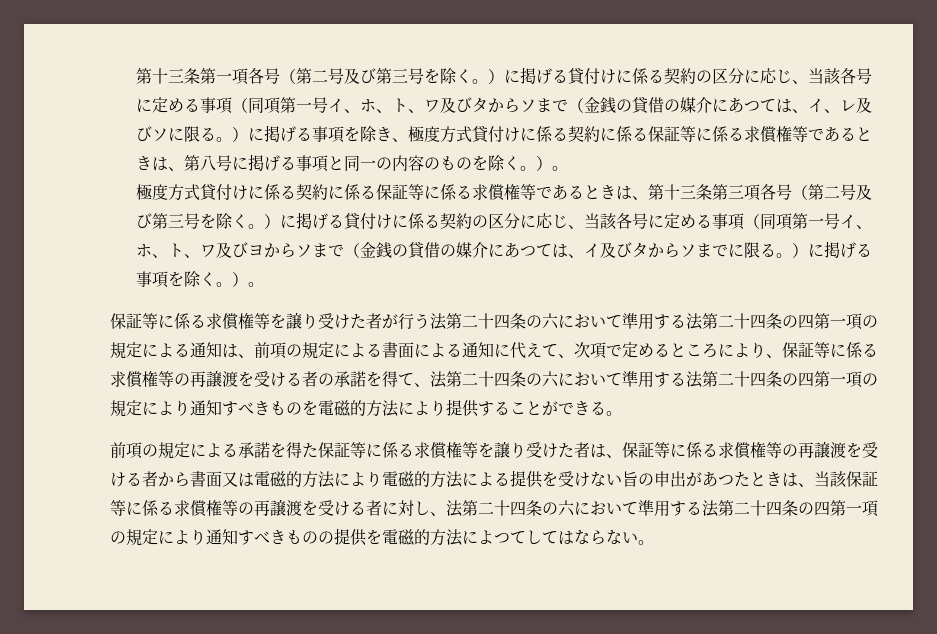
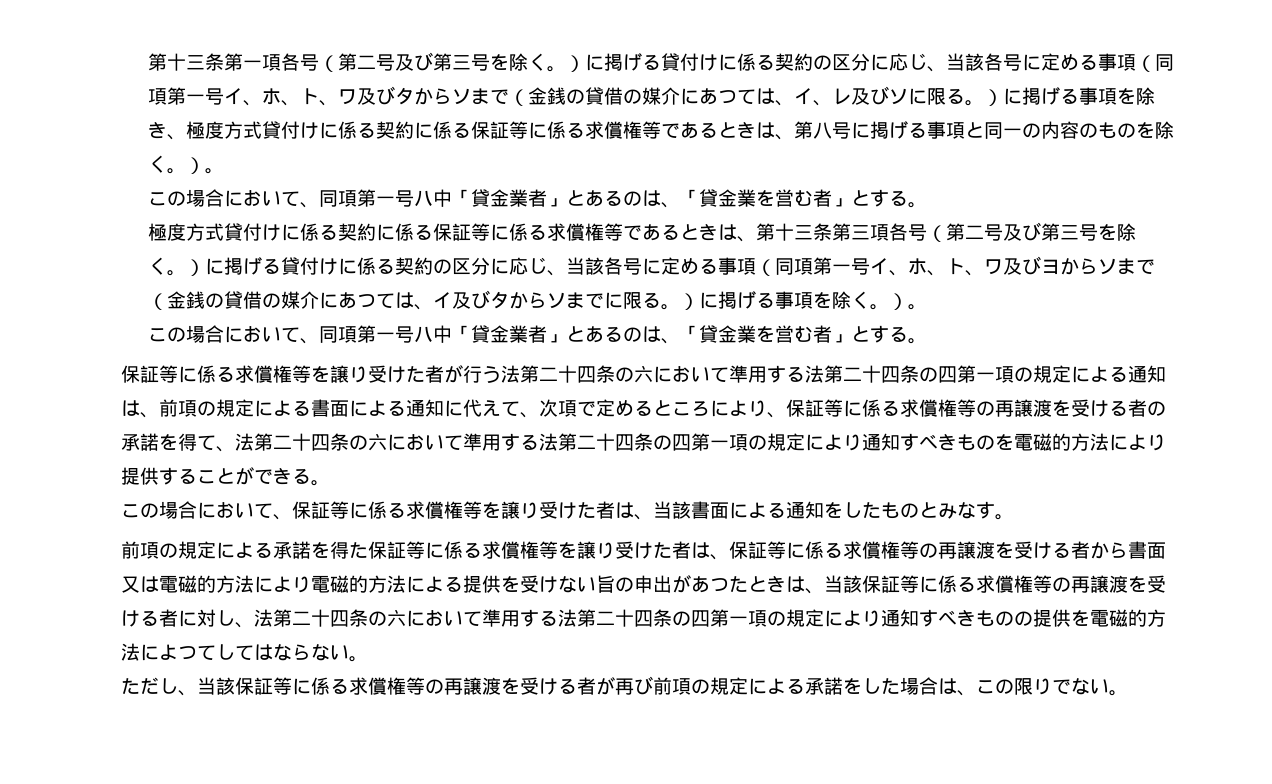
  第十三条第一項各号（第二号及び第三号を除く。）に掲げる貸付けに係る契約の区分に応じ、当該各号に定める事項（同項第一号イ、ホ、ト、ワ及びタからソまで（金銭の貸借の媒介にあつては、イ、レ及びソに限る。）に掲げる事項を除き、極度方式貸付けに係る契約に係る保証等に係る求償権等であるときは、第八号に掲げる事項と同一の内容のものを除く。）。
+ この場合において、同項第一号ハ中「貸金業者」とあるのは、「貸金業を営む者」とする。
  極度方式貸付けに係る契約に係る保証等に係る求償権等であるときは、第十三条第三項各号（第二号及び第三号を除く。）に掲げる貸付けに係る契約の区分に応じ、当該各号に定める事項（同項第一号イ、ホ、ト、ワ及びヨからソまで（金銭の貸借の媒介にあつては、イ及びタからソまでに限る。）に掲げる事項を除く。）。
+ この場合において、同項第一号ハ中「貸金業者」とあるのは、「貸金業を営む者」とする。
+ この場合において、保証等に係る求償権等を譲り受けた者は、当該書面による通知をしたものとみなす。
+ ただし、当該保証等に係る求償権等の再譲渡を受ける者が再び前項の規定による承諾をした場合は、この限りでない。

